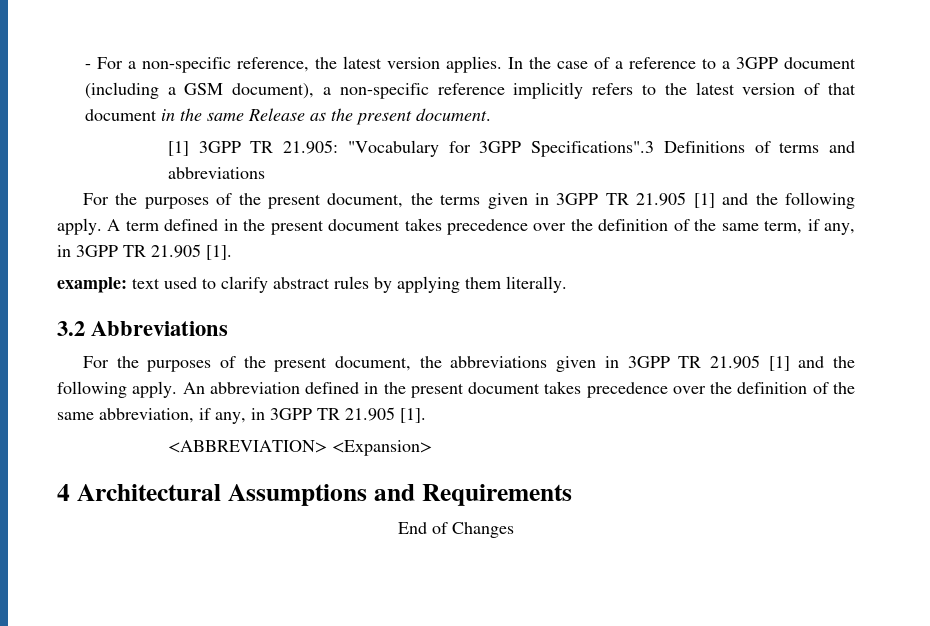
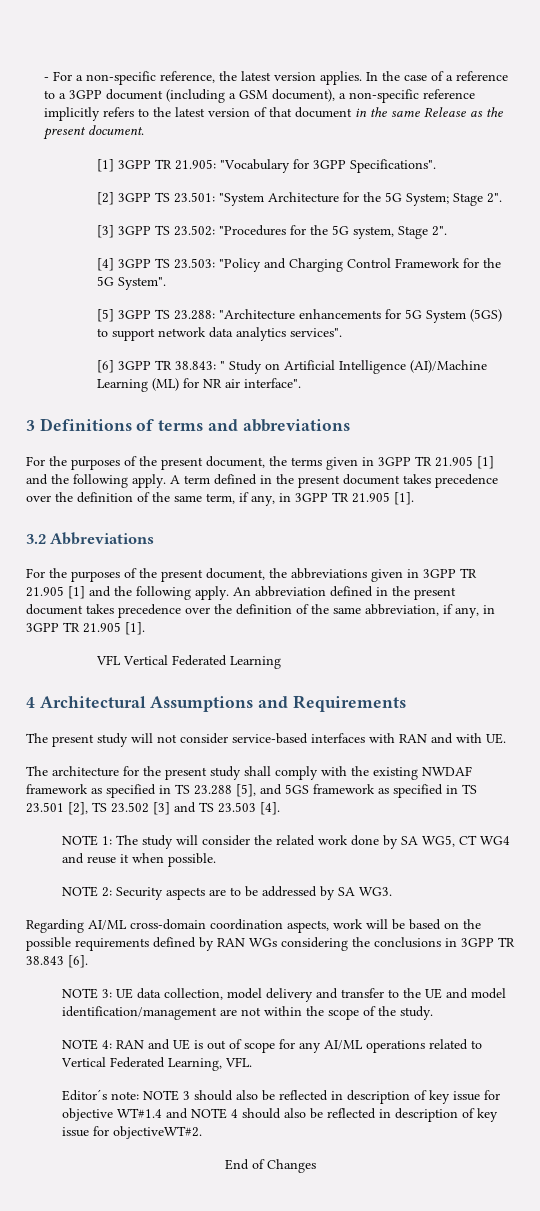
- [1] 3GPP TR 21.905: "Vocabulary for 3GPP Specifications".3 Definitions of terms and abbreviations
+ [1] 3GPP TR 21.905: "Vocabulary for 3GPP Specifications".
+ [2] 3GPP TS 23.501: "System Architecture for the 5G System; Stage 2".
+ [3] 3GPP TS 23.502: "Procedures for the 5G system, Stage 2".
+ [4] 3GPP TS 23.503: "Policy and Charging Control Framework for the 5G System".
+ [5] 3GPP TS 23.288: "Architecture enhancements for 5G System (5GS) to support network data analytics services".
+ [6] 3GPP TR 38.843: " Study on Artificial Intelligence (AI)/Machine Learning (ML) for NR air interface".
+ 3 Definitions of terms and abbreviations
- example: text used to clarify abstract rules by applying them literally.
- <ABBREVIATION> <Expansion>
+ VFL Vertical Federated Learning
+ The present study will not consider service-based interfaces with RAN and with UE.
+ The architecture for the present study shall comply with the existing NWDAF framework as specified in TS 23.288 [5], and 5GS framework as specified in TS 23.501 [2], TS 23.502 [3] and TS 23.503 [4].
+ NOTE 1: The study will consider the related work done by SA WG5, CT WG4 and reuse it when possible.
+ NOTE 2: Security aspects are to be addressed by SA WG3.
+ Regarding AI/ML cross-domain coordination aspects, work will be based on the possible requirements defined by RAN WGs considering the conclusions in 3GPP TR 38.843 [6].
+ NOTE 3: UE data collection, model delivery and transfer to the UE and model identification/management are not within the scope of the study.
+ NOTE 4: RAN and UE is out of scope for any AI/ML operations related to Vertical Federated Learning, VFL.
+ Editor´s note: NOTE 3 should also be reflected in description of key issue for objective WT#1.4 and NOTE 4 should also be reflected in description of key issue for objectiveWT#2.

